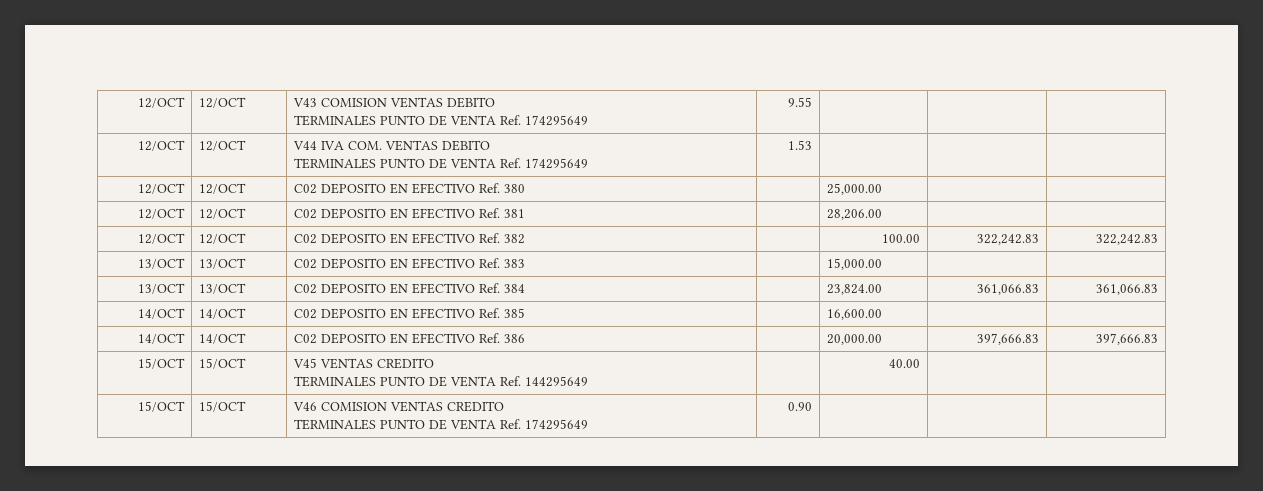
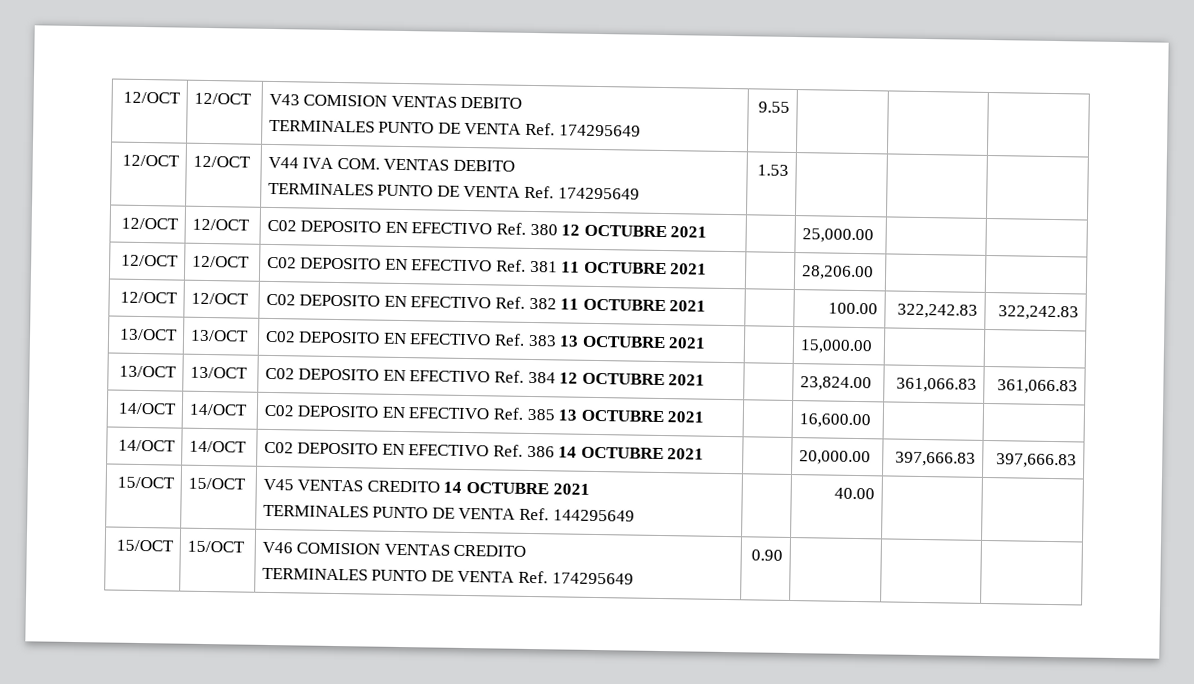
- 12/OCT | 12/OCT | C02 DEPOSITO EN EFECTIVO Ref. 380 | | 25,000.00 | |
+ 12/OCT | 12/OCT | C02 DEPOSITO EN EFECTIVO Ref. 380 12 OCTUBRE 2021 | | 25,000.00 | |
- 12/OCT | 12/OCT | C02 DEPOSITO EN EFECTIVO Ref. 381 | | 28,206.00 | |
+ 12/OCT | 12/OCT | C02 DEPOSITO EN EFECTIVO Ref. 381 11 OCTUBRE 2021 | | 28,206.00 | |
- 12/OCT | 12/OCT | C02 DEPOSITO EN EFECTIVO Ref. 382 | | 100.00 | 322,242.83 | 322,242.83
+ 12/OCT | 12/OCT | C02 DEPOSITO EN EFECTIVO Ref. 382 11 OCTUBRE 2021 | | 100.00 | 322,242.83 | 322,242.83
- 13/OCT | 13/OCT | C02 DEPOSITO EN EFECTIVO Ref. 383 | | 15,000.00 | |
+ 13/OCT | 13/OCT | C02 DEPOSITO EN EFECTIVO Ref. 383 13 OCTUBRE 2021 | | 15,000.00 | |
- 13/OCT | 13/OCT | C02 DEPOSITO EN EFECTIVO Ref. 384 | | 23,824.00 | 361,066.83 | 361,066.83
+ 13/OCT | 13/OCT | C02 DEPOSITO EN EFECTIVO Ref. 384 12 OCTUBRE 2021 | | 23,824.00 | 361,066.83 | 361,066.83
- 14/OCT | 14/OCT | C02 DEPOSITO EN EFECTIVO Ref. 385 | | 16,600.00 | |
+ 14/OCT | 14/OCT | C02 DEPOSITO EN EFECTIVO Ref. 385 13 OCTUBRE 2021 | | 16,600.00 | |
- 14/OCT | 14/OCT | C02 DEPOSITO EN EFECTIVO Ref. 386 | | 20,000.00 | 397,666.83 | 397,666.83
+ 14/OCT | 14/OCT | C02 DEPOSITO EN EFECTIVO Ref. 386 14 OCTUBRE 2021 | | 20,000.00 | 397,666.83 | 397,666.83
- 15/OCT | 15/OCT | V45 VENTAS CREDITO
+ 15/OCT | 15/OCT | V45 VENTAS CREDITO 14 OCTUBRE 2021

